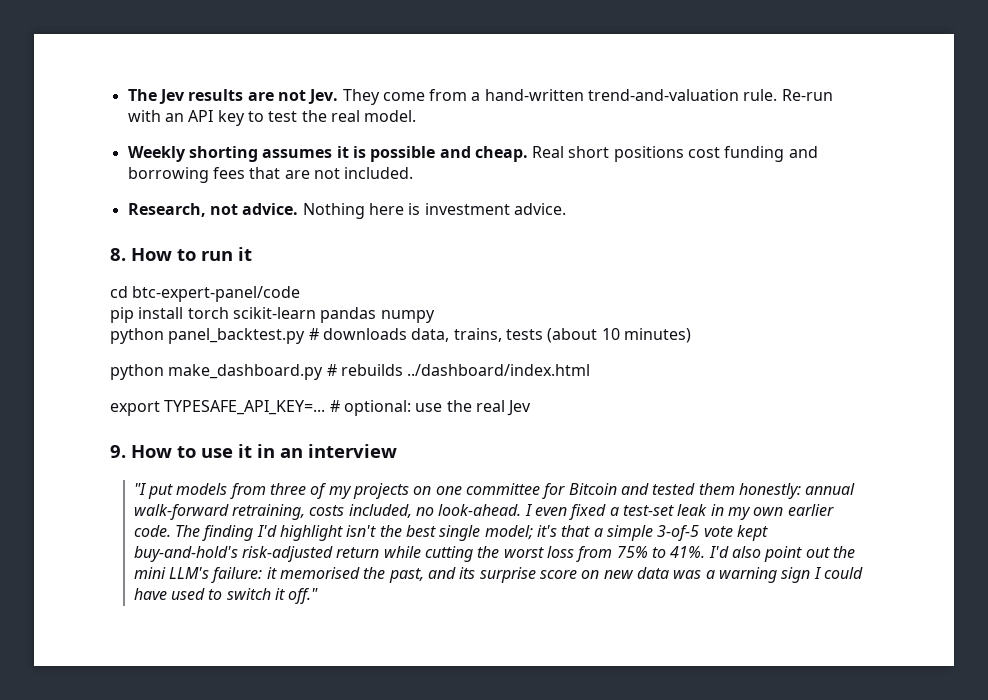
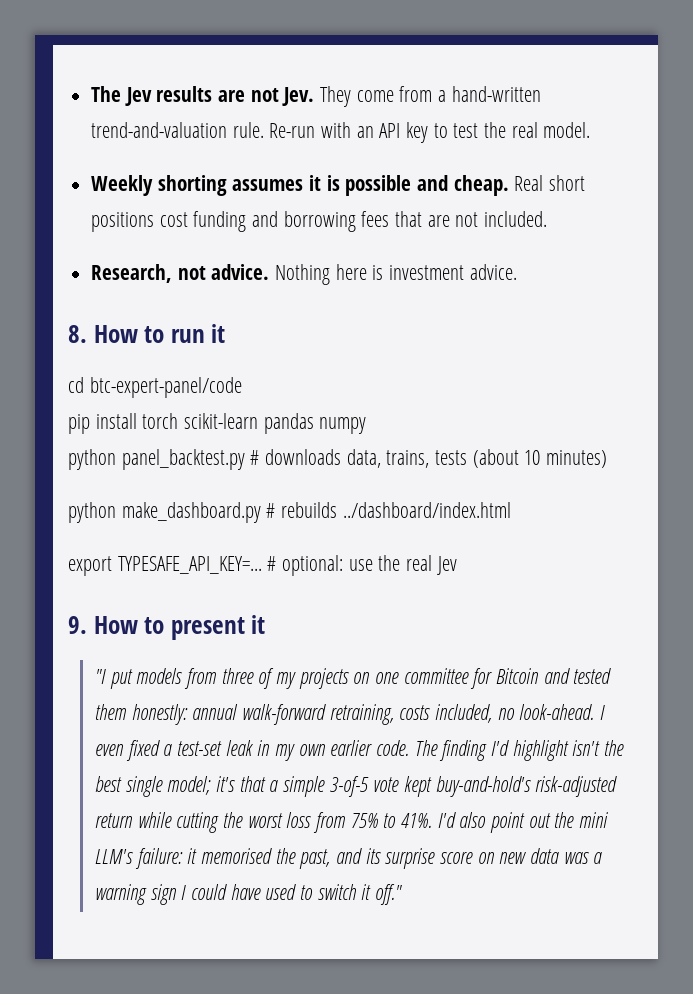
- 9. How to use it in an interview
+ 9. How to present it

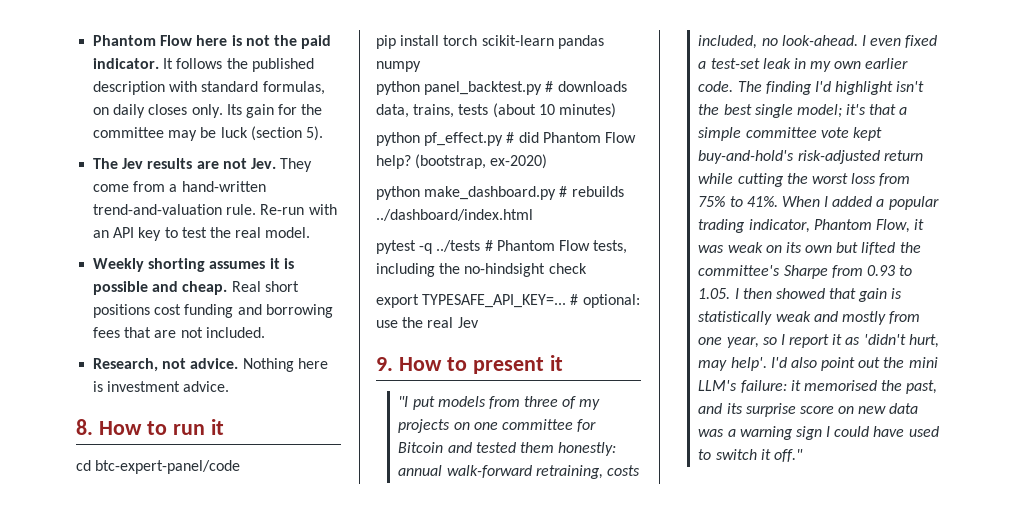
+ Phantom Flow here is not the paid indicator. It follows the published description with standard formulas, on daily closes only. Its gain for the committee may be luck (section 5).
+ python pf_effect.py # did Phantom Flow help? (bootstrap, ex-2020)
+ pytest -q ../tests # Phantom Flow tests, including the no-hindsight check
- The finding I'd highlight isn't the best single model; it's that a simple 3-of-5 vote kept buy-and-hold's risk-adjusted return while cutting the worst loss from 75% to 41%.
+ The finding I'd highlight isn't the best single model; it's that a simple committee vote kept buy-and-hold's risk-adjusted return while cutting the worst loss from 75% to 41%.
+ When I added a popular trading indicator, Phantom Flow, it was weak on its own but lifted the committee's Sharpe from 0.93 to 1.05. I then showed that gain is statistically weak and mostly from one year, so I report it as 'didn't hurt, may help'.

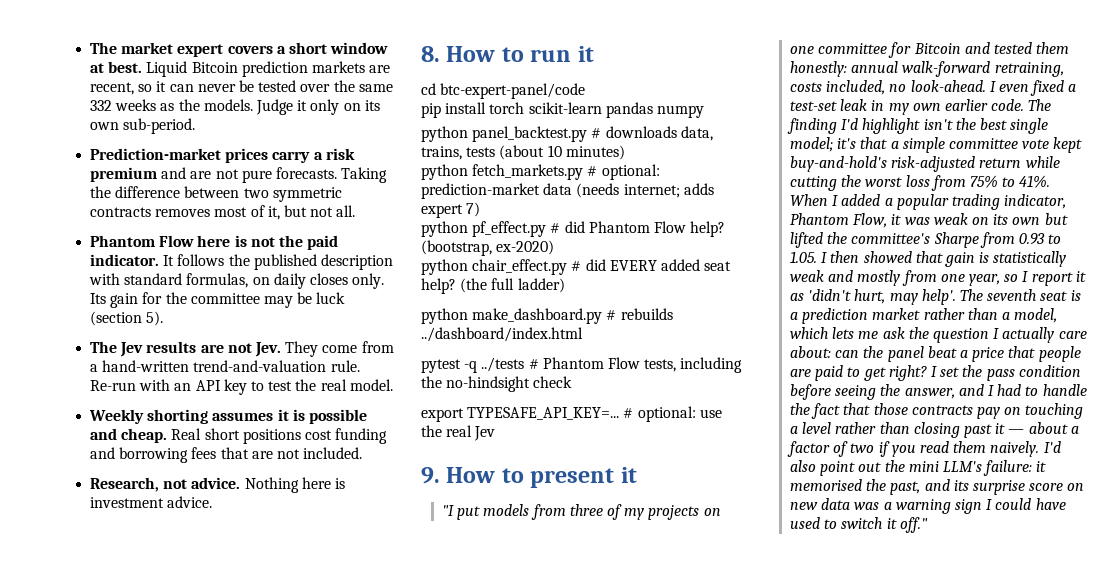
+ The market expert covers a short window at best. Liquid Bitcoin prediction markets are recent, so it can never be tested over the same 332 weeks as the models. Judge it only on its own sub-period.
+ Prediction-market prices carry a risk premium and are not pure forecasts. Taking the difference between two symmetric contracts removes most of it, but not all.
+ python fetch_markets.py # optional: prediction-market data (needs internet; adds expert 7)
+ python chair_effect.py # did EVERY added seat help? (the full ladder)
+ The seventh seat is a prediction market rather than a model, which lets me ask the question I actually care about: can the panel beat a price that people are paid to get right? I set the pass condition before seeing the answer, and I had to handle the fact that those contracts pay on touching a level rather than closing past it — about a factor of two if you read them naively.

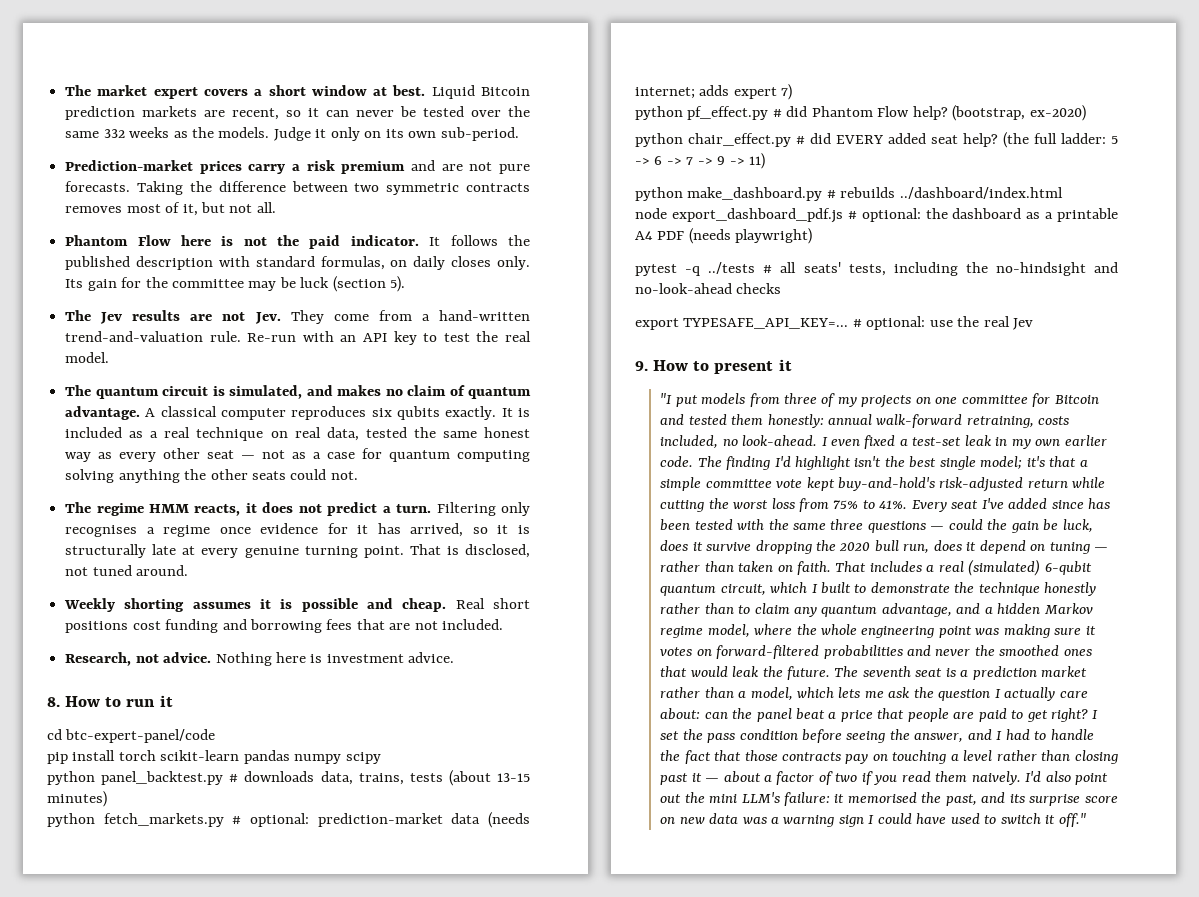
+ The quantum circuit is simulated, and makes no claim of quantum advantage. A classical computer reproduces six qubits exactly. It is included as a real technique on real data, tested the same honest way as every other seat — not as a case for quantum computing solving anything the other seats could not.
+ The regime HMM reacts, it does not predict a turn. Filtering only recognises a regime once evidence for it has arrived, so it is structurally late at every genuine turning point. That is disclosed, not tuned around.
- pip install torch scikit-learn pandas numpy
+ pip install torch scikit-learn pandas numpy scipy
- python panel_backtest.py # downloads data, trains, tests (about 10 minutes)
+ python panel_backtest.py # downloads data, trains, tests (about 13-15 minutes)
- (the full ladder)
+ (the full ladder: 5 -> 6 -> 7 -> 9 -> 11)
+ node export_dashboard_pdf.js # optional: the dashboard as a printable A4 PDF (needs playwright)
- pytest -q ../tests # Phantom Flow tests, including the no-hindsight check
+ pytest -q ../tests # all seats' tests, including the no-hindsight and no-look-ahead checks
- When I added a popular trading indicator, Phantom Flow, it was weak on its own but lifted the committee's Sharpe from 0.93 to 1.05. I then showed that gain is statistically weak and mostly from one year, so I report it as 'didn't hurt, may help'.
+ Every seat I've added since has been tested with the same three questions — could the gain be luck, does it survive dropping the 2020 bull run, does it depend on tuning — rather than taken on faith. That includes a real (simulated) 6-qubit quantum circuit, which I built to demonstrate the technique honestly rather than to claim any quantum advantage, and a hidden Markov regime model, where the whole engineering point was making sure it votes on forward-filtered probabilities and never the smoothed ones that would leak the future.

